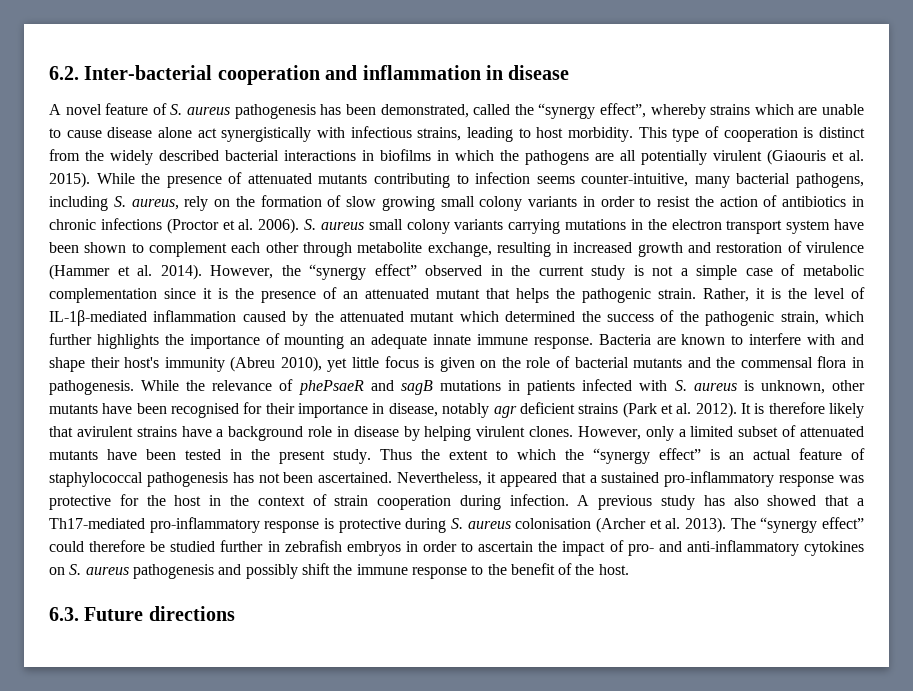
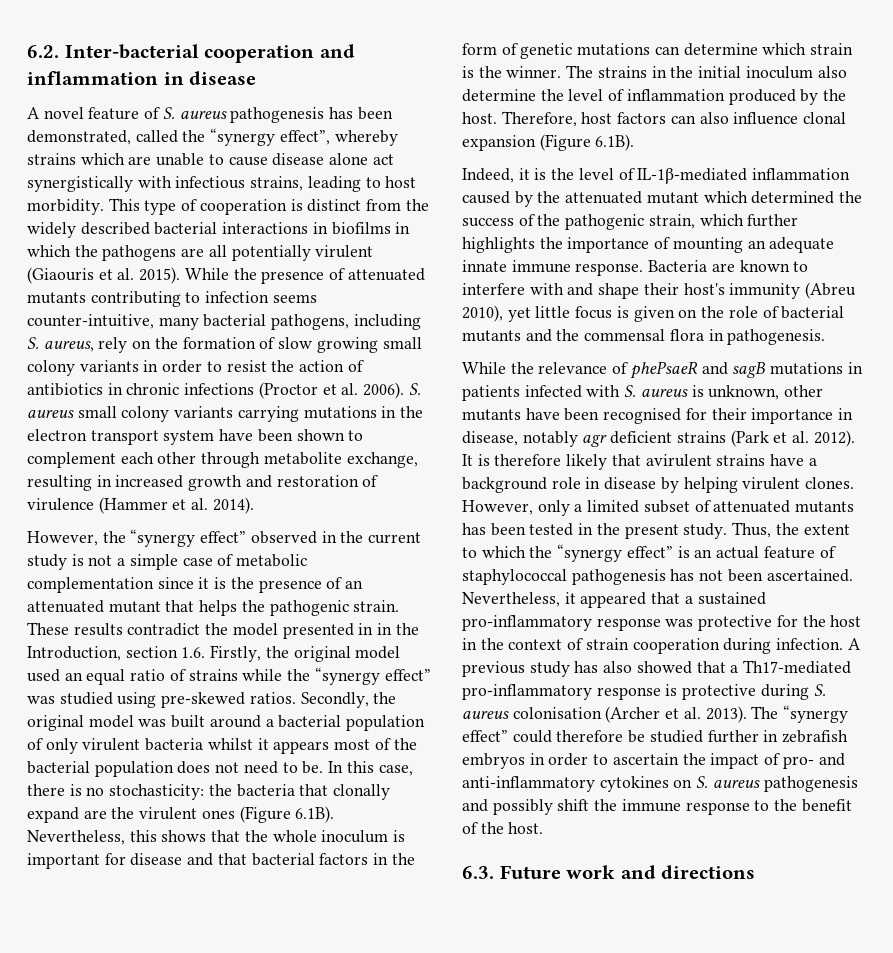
- S. aureus small colony variants carrying mutations in the electron transport system have been shown to complement each other through metabolite exchange, resulting in increased growth and restoration of virulence (Hammer et al. 2014). However, the “synergy effect” observed in the current study is not a simple case of metabolic complementation since it is the presence of an attenuated mutant that helps the pathogenic strain.
+ S. aureus small colony variants carrying mutations in the electron transport system have been shown to complement each other through metabolite exchange, resulting in increased growth and restoration of virulence (Hammer et al. 2014).
+ However, the “synergy effect” observed in the current study is not a simple case of metabolic complementation since it is the presence of an attenuated mutant that helps the pathogenic strain.
- Rather, it is the level of IL-1β-mediated inflammation caused by the attenuated mutant which determined the success of the pathogenic strain, which further highlights the importance of mounting an adequate innate immune response.
+ These results contradict the model presented in in the Introduction, section 1.6. Firstly, the original model used an equal ratio of strains while the “synergy effect” was studied using pre-skewed ratios. Secondly, the original model was built around a bacterial population of only virulent bacteria whilst it appears most of the bacterial population does not need to be. In this case, there is no stochasticity: the bacteria that clonally expand are the virulent ones (Figure 6.1B). Nevertheless, this shows that the whole inoculum is important for disease and that bacterial factors in the form of genetic mutations can determine which strain is the winner. The strains in the initial inoculum also determine the level of inflammation produced by the host. Therefore, host factors can also influence clonal expansion (Figure 6.1B).
+ Indeed, it is the level of IL-1β-mediated inflammation caused by the attenuated mutant which determined the success of the pathogenic strain, which further highlights the importance of mounting an adequate innate immune response.
- Bacteria are known to interfere with and shape their host's immunity (Abreu 2010), yet little focus is given on the role of bacterial mutants and the commensal flora in pathogenesis. While the relevance of phePsaeR and sagB mutations in patients infected with S. aureus is unknown, other mutants have been recognised for their importance in disease, notably agr deficient strains (Park et al. 2012).
+ Bacteria are known to interfere with and shape their host's immunity (Abreu 2010), yet little focus is given on the role of bacterial mutants and the commensal flora in pathogenesis.
+ While the relevance of phePsaeR and sagB mutations in patients infected with S. aureus is unknown, other mutants have been recognised for their importance in disease, notably agr deficient strains (Park et al. 2012).
- However, only a limited subset of attenuated mutants have been tested in the present study.
+ However, only a limited subset of attenuated mutants has been tested in the present study.
- Thus the extent to which the “synergy effect” is an actual feature of staphylococcal pathogenesis has not been ascertained.
+ Thus, the extent to which the “synergy effect” is an actual feature of staphylococcal pathogenesis has not been ascertained.
- 6.3. Future directions
+ 6.3. Future work and directions

